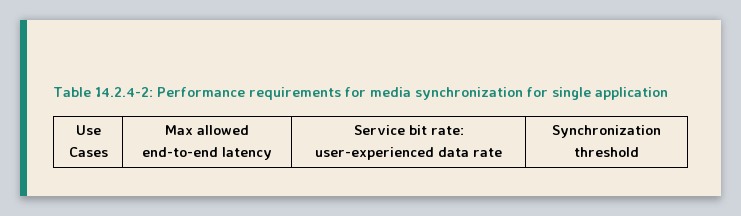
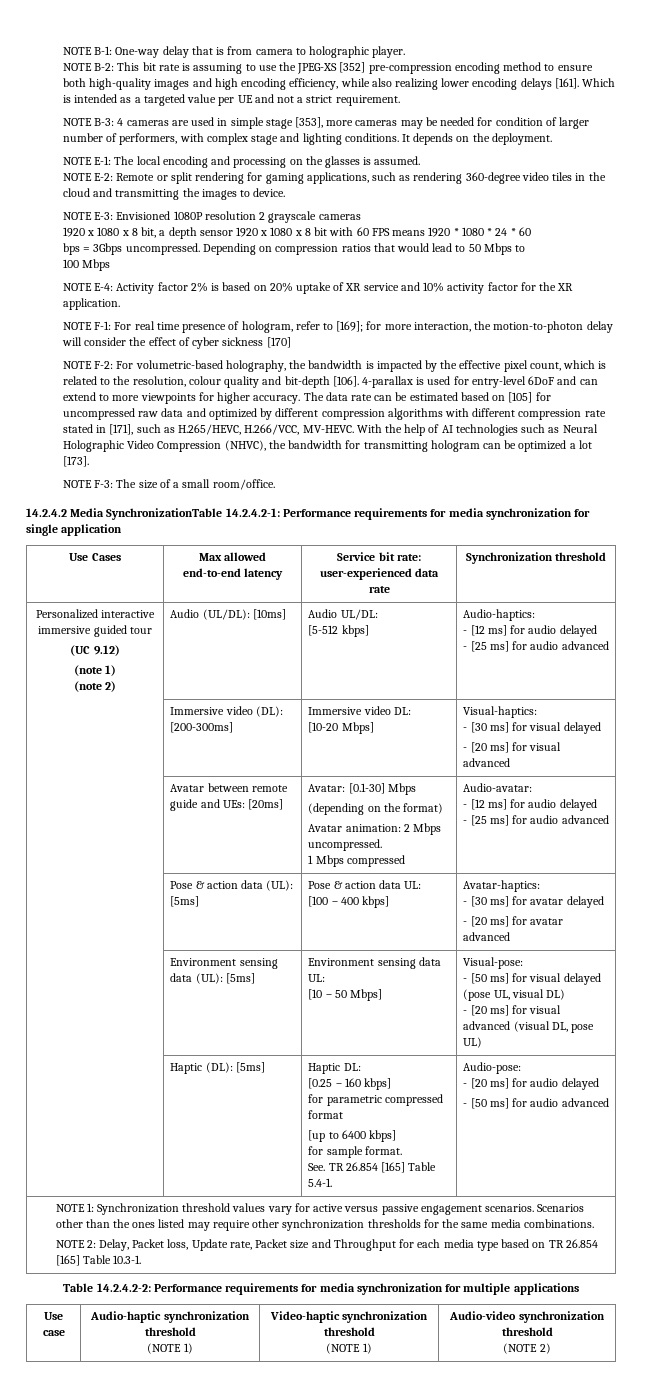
- Table 14.2.4-2: Performance requirements for media synchronization for single application
+ NOTE B-1: One-way delay that is from camera to holographic player.
+ NOTE B-2: This bit rate is assuming to use the JPEG-XS [352] pre-compression encoding method to ensure both high-quality images and high encoding efficiency, while also realizing lower encoding delays [161]. Which is intended as a targeted value per UE and not a strict requirement.
+ NOTE B-3: 4 cameras are used in simple stage [353], more cameras may be needed for condition of larger number of performers, with complex stage and lighting conditions. It depends on the deployment.
+ NOTE E-1: The local encoding and processing on the glasses is assumed.
+ NOTE E-2: Remote or split rendering for gaming applications, such as rendering 360-degree video tiles in the cloud and transmitting the images to device.
+ NOTE E-3: Envisioned 1080P resolution 2 grayscale cameras
+ 1920 x 1080 x 8 bit, a depth sensor 1920 x 1080 x 8 bit with 60 FPS means 1920 * 1080 * 24 * 60
+ bps = 3Gbps uncompressed. Depending on compression ratios that would lead to 50 Mbps to
+ 100 Mbps
+ NOTE E-4: Activity factor 2% is based on 20% uptake of XR service and 10% activity factor for the XR application.
+ NOTE F-1: For real time presence of hologram, refer to [169]; for more interaction, the motion-to-photon delay will consider the effect of cyber sickness [170]
+ NOTE F-2: For volumetric-based holography, the bandwidth is impacted by the effective pixel count, which is related to the resolution, colour quality and bit-depth [106]. 4-parallax is used for entry-level 6DoF and can extend to more viewpoints for higher accuracy. The data rate can be estimated based on [105] for uncompressed raw data and optimized by different compression algorithms with different compression rate stated in [171], such as H.265/HEVC, H.266/VCC, MV-HEVC. With the help of AI technologies such as Neural Holographic Video Compression (NHVC), the bandwidth for transmitting hologram can be optimized a lot [173].
+ NOTE F-3: The size of a small room/office.
+ 14.2.4.2 Media SynchronizationTable 14.2.4.2-1: Performance requirements for media synchronization for single application
+ Personalized interactive immersive guided tour
+ (UC 9.12)
+ (note 1)
+ (note 2) | Audio (UL/DL): [10ms] | Audio UL/DL:
+ [5-512 kbps] | Audio-haptics:
+ - [12 ms] for audio delayed
+ - [25 ms] for audio advanced
+ | Immersive video (DL): [200-300ms] | Immersive video DL:
+ [10-20 Mbps] | Visual-haptics:
+ - [30 ms] for visual delayed
+ - [20 ms] for visual advanced
+ | Avatar between remote guide and UEs: [20ms] | Avatar: [0.1-30] Mbps
+ (depending on the format)
+ Avatar animation: 2 Mbps uncompressed.
+ 1 Mbps compressed | Audio-avatar:
+ - [12 ms] for audio delayed
+ - [25 ms] for audio advanced
+ | Pose & action data (UL): [5ms] | Pose & action data UL:
+ [100 – 400 kbps] | Avatar-haptics:
+ - [30 ms] for avatar delayed
+ - [20 ms] for avatar advanced
+ | Environment sensing data (UL): [5ms] | Environment sensing data UL:
+ [10 – 50 Mbps] | Visual-pose:
+ - [50 ms] for visual delayed (pose UL, visual DL)
+ - [20 ms] for visual advanced (visual DL, pose UL)
+ | Haptic (DL): [5ms] | Haptic DL:
+ [0.25 – 160 kbps]
+ for parametric compressed format
+ [up to 6400 kbps]
+ for sample format.
+ See. TR 26.854 [165] Table 5.4-1. | Audio-pose:
+ - [20 ms] for audio delayed
+ - [50 ms] for audio advanced
+ NOTE 1: Synchronization threshold values vary for active versus passive engagement scenarios. Scenarios other than the ones listed may require other synchronization thresholds for the same media combinations.
+ NOTE 2: Delay, Packet loss, Update rate, Packet size and Throughput for each media type based on TR 26.854 [165] Table 10.3-1.
+ Table 14.2.4.2-2: Performance requirements for media synchronization for multiple applications
+ Use case | Audio-haptic synchronization threshold
+ (NOTE 1) | Video-haptic synchronization threshold
+ (NOTE 1) | Audio-video synchronization threshold
+ (NOTE 2)

